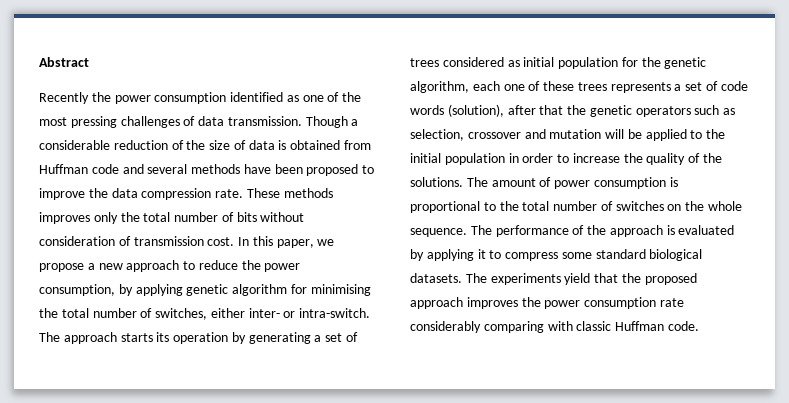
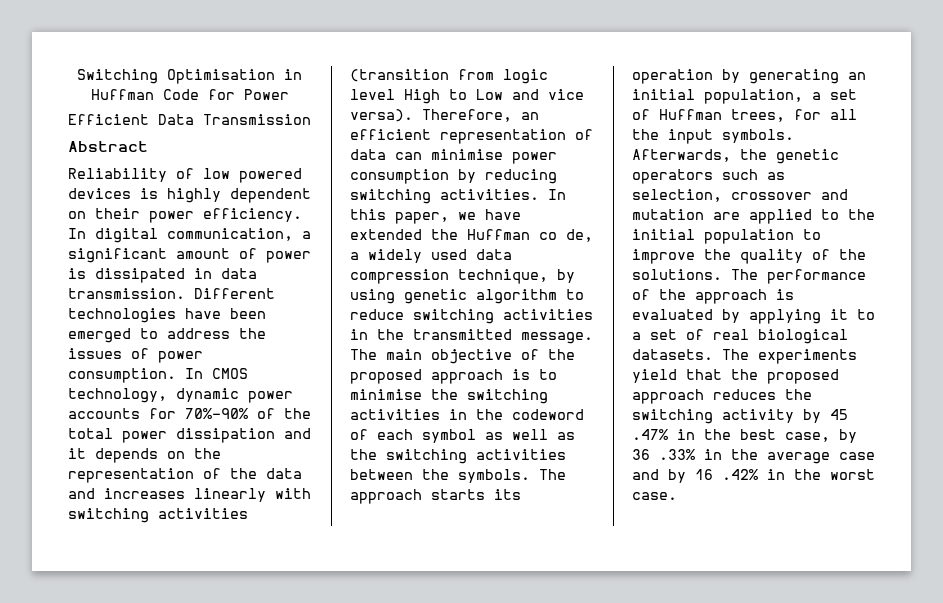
+ Switching Optimisation in Huffman Code for Power
+ Efficient Data Transmission
  Abstract
- Recently the power consumption identified as one of the most pressing challenges of data transmission. Though a considerable reduction of the size of data is obtained from Huffman code and several methods have been proposed to improve the data compression rate. These methods improves only the total number of bits without consideration of transmission cost. In this paper, we propose a new approach to reduce the power consumption, by applying genetic algorithm for minimising the total number of switches, either inter- or intra-switch.
+ Reliability of low powered devices is highly dependent on their power efficiency. In digital communication, a significant amount of power is dissipated in data transmission. Different technologies have been emerged to address the issues of power consumption. In CMOS technology, dynamic power accounts for 70%-90% of the total power dissipation and it depends on the representation of the data and increases linearly with switching activities (transition from logic level High to Low and vice versa). Therefore, an efficient representation of data can minimise power consumption by reducing switching activities. In this paper, we have extended the Huffman co de, a widely used data compression technique, by using genetic algorithm to reduce switching activities in the transmitted message. The main objective of the proposed approach is to minimise the switching activities in the codeword of each symbol as well as the switching activities between the symbols.
- The approach starts its operation by generating a set of trees considered as initial population for the genetic algorithm, each one of these trees represents a set of code words (solution), after that the genetic operators such as selection, crossover and mutation will be applied to the initial population in order to increase the quality of the solutions.
+ The approach starts its operation by generating an initial population, a set of Huffman trees, for all the input symbols. Afterwards, the genetic operators such as selection, crossover and mutation are applied to the initial population to improve the quality of the solutions.
- The amount of power consumption is proportional to the total number of switches on the whole sequence. The performance of the approach is evaluated by applying it to compress some standard biological datasets.
+ The performance of the approach is evaluated by applying it to a set of real biological datasets.
- The experiments yield that the proposed approach improves the power consumption rate considerably comparing with classic Huffman code.
+ The experiments yield that the proposed approach reduces the switching activity by 45 .47% in the best case, by 36 .33% in the average case and by 16 .42% in the worst case.

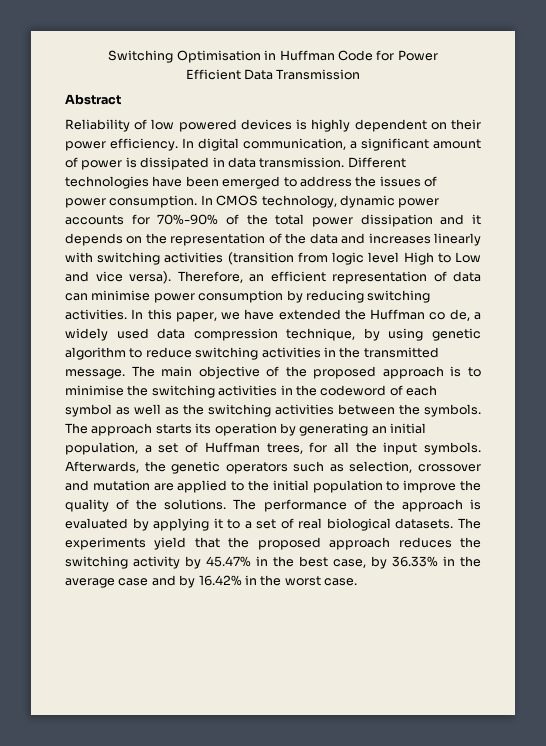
- The experiments yield that the proposed approach reduces the switching activity by 45 .47% in the best case, by 36 .33% in the average case and by 16 .42% in the worst case.
+ The experiments yield that the proposed approach reduces the switching activity by 45.47% in the best case, by 36.33% in the average case and by 16.42% in the worst case.

